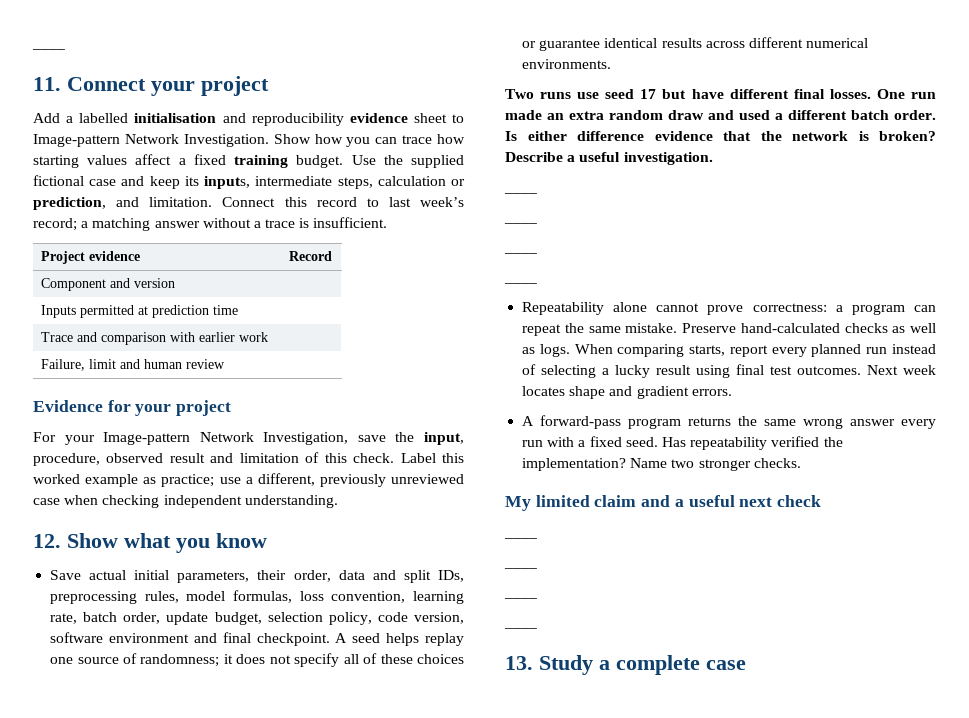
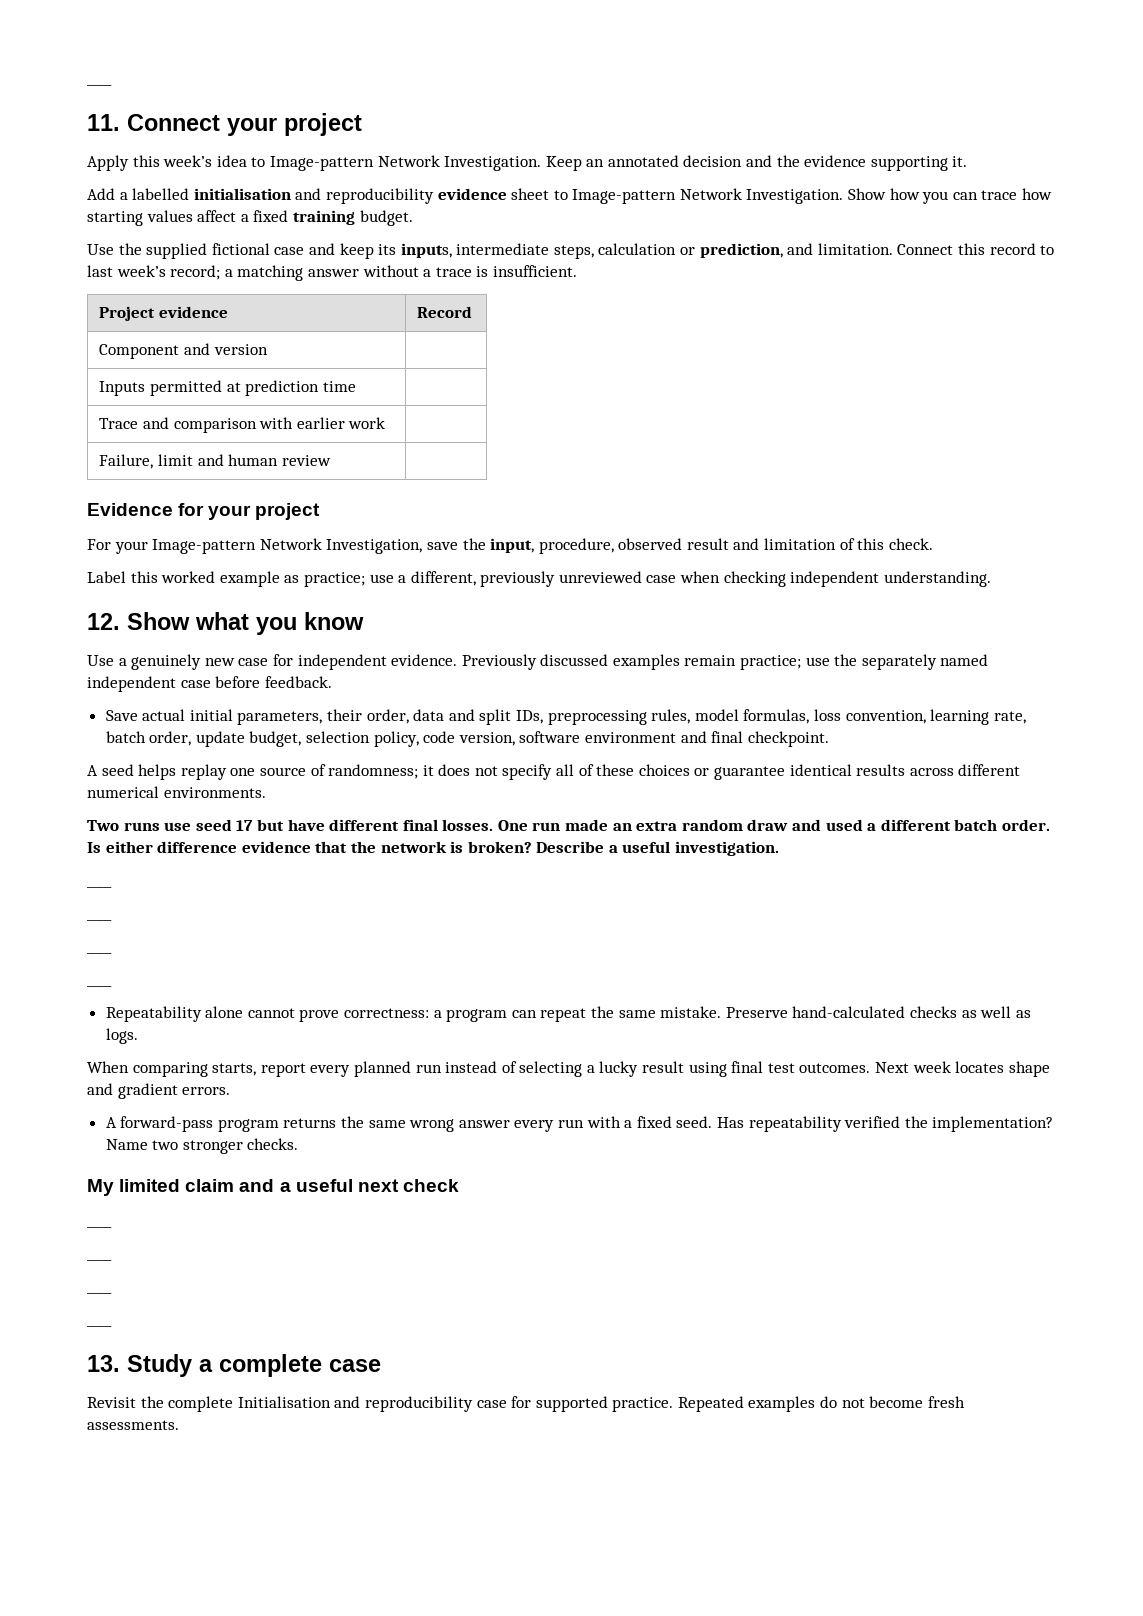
+ Apply this week’s idea to Image-pattern Network Investigation. Keep an annotated decision and the evidence supporting it.
- Show how you can trace how starting values affect a fixed training budget. Use the supplied fictional case and keep its inputs, intermediate steps, calculation or prediction, and limitation.
+ Show how you can trace how starting values affect a fixed training budget.
+ Use the supplied fictional case and keep its inputs, intermediate steps, calculation or prediction, and limitation.
- For your Image-pattern Network Investigation, save the input, procedure, observed result and limitation of this check. Label this worked example as practice; use a different, previously unreviewed case when checking independent understanding.
+ For your Image-pattern Network Investigation, save the input, procedure, observed result and limitation of this check.
+ Label this worked example as practice; use a different, previously unreviewed case when checking independent understanding.
+ Use a genuinely new case for independent evidence. Previously discussed examples remain practice; use the separately named independent case before feedback.
- Save actual initial parameters, their order, data and split IDs, preprocessing rules, model formulas, loss convention, learning rate, batch order, update budget, selection policy, code version, software environment and final checkpoint. A seed helps replay one source of randomness; it does not specify all of these choices or guarantee identical results across different numerical environments.
+ Save actual initial parameters, their order, data and split IDs, preprocessing rules, model formulas, loss convention, learning rate, batch order, update budget, selection policy, code version, software environment and final checkpoint.
+ A seed helps replay one source of randomness; it does not specify all of these choices or guarantee identical results across different numerical environments.
- Preserve hand-calculated checks as well as logs. When comparing starts, report every planned run instead of selecting a lucky result using final test outcomes.
+ Preserve hand-calculated checks as well as logs.
+ When comparing starts, report every planned run instead of selecting a lucky result using final test outcomes.
+ Revisit the complete Initialisation and reproducibility case for supported practice. Repeated examples do not become fresh assessments.

